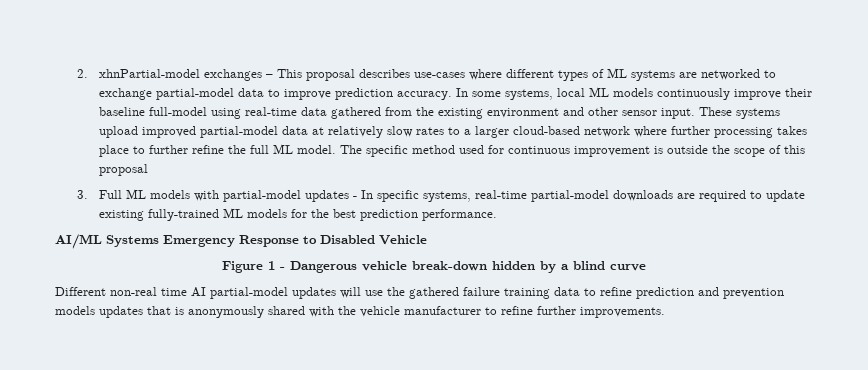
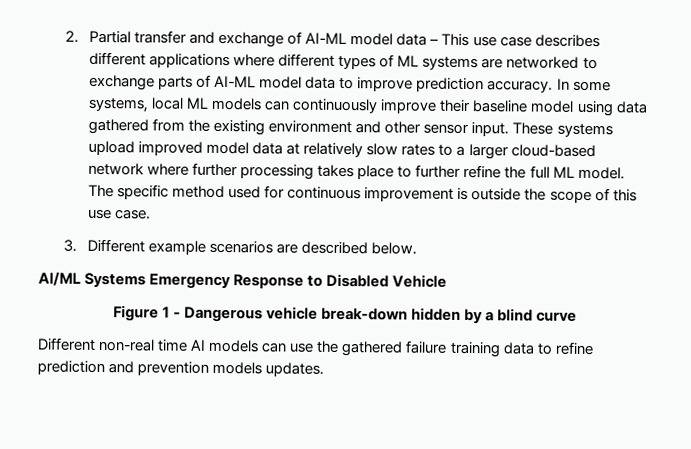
- 2. xhnPartial-model exchanges – This proposal describes use-cases where different types of ML systems are networked to exchange partial-model data to improve prediction accuracy.
+ 2. Partial transfer and exchange of AI-ML model data – This use case describes different applications where different types of ML systems are networked to exchange parts of AI-ML model data to improve prediction accuracy.
- In some systems, local ML models continuously improve their baseline full-model using real-time data gathered from the existing environment and other sensor input.
+ In some systems, local ML models can continuously improve their baseline model using data gathered from the existing environment and other sensor input.
- These systems upload improved partial-model data at relatively slow rates to a larger cloud-based network where further processing takes place to further refine the full ML model.
+ These systems upload improved model data at relatively slow rates to a larger cloud-based network where further processing takes place to further refine the full ML model.
- The specific method used for continuous improvement is outside the scope of this proposal
+ The specific method used for continuous improvement is outside the scope of this use case.
- 3. Full ML models with partial-model updates - In specific systems, real-time partial-model downloads are required to update existing fully-trained ML models for the best prediction performance.
+ 3. Different example scenarios are described below.
- Different non-real time AI partial-model updates will use the gathered failure training data to refine prediction and prevention models updates that is anonymously shared with the vehicle manufacturer to refine further improvements.
+ Different non-real time AI models can use the gathered failure training data to refine prediction and prevention models updates.

